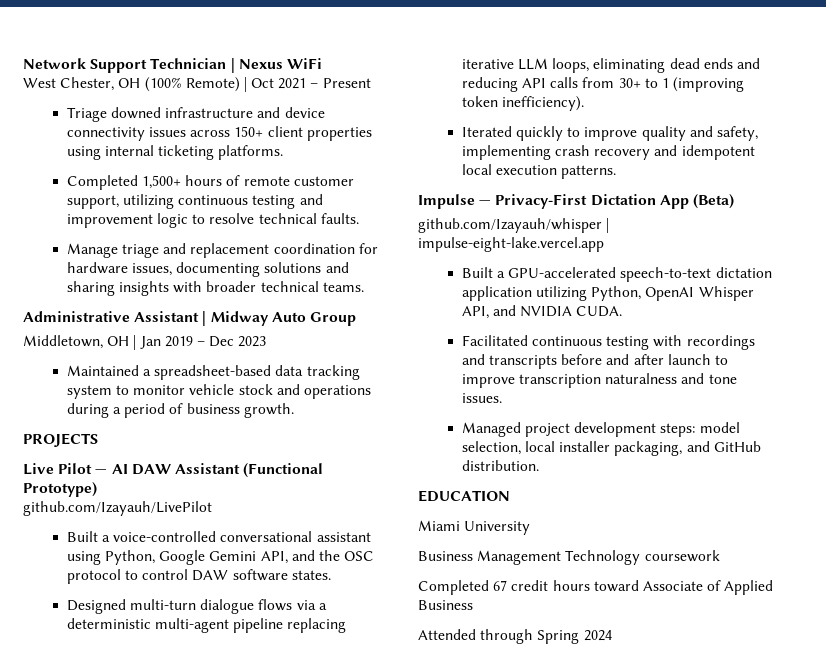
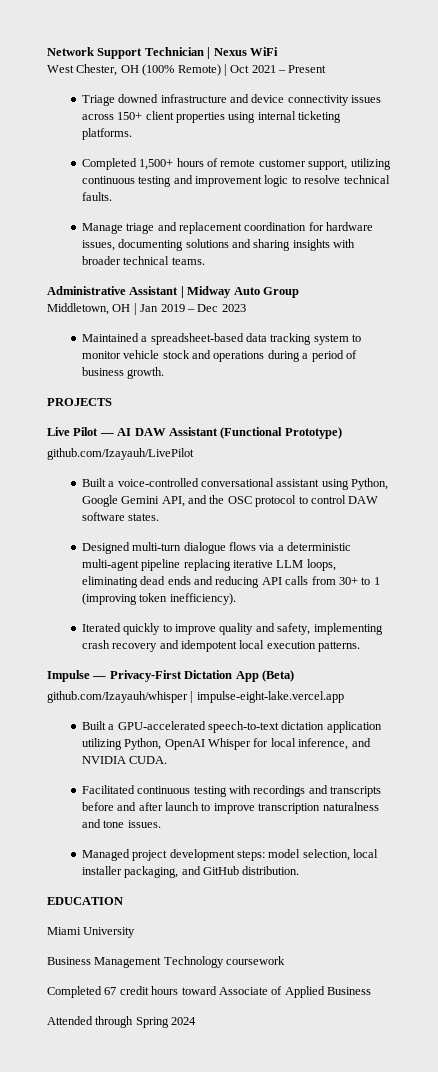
- Built a GPU-accelerated speech-to-text dictation application utilizing Python, OpenAI Whisper API, and NVIDIA CUDA.
+ Built a GPU-accelerated speech-to-text dictation application utilizing Python, OpenAI Whisper for local inference, and NVIDIA CUDA.

